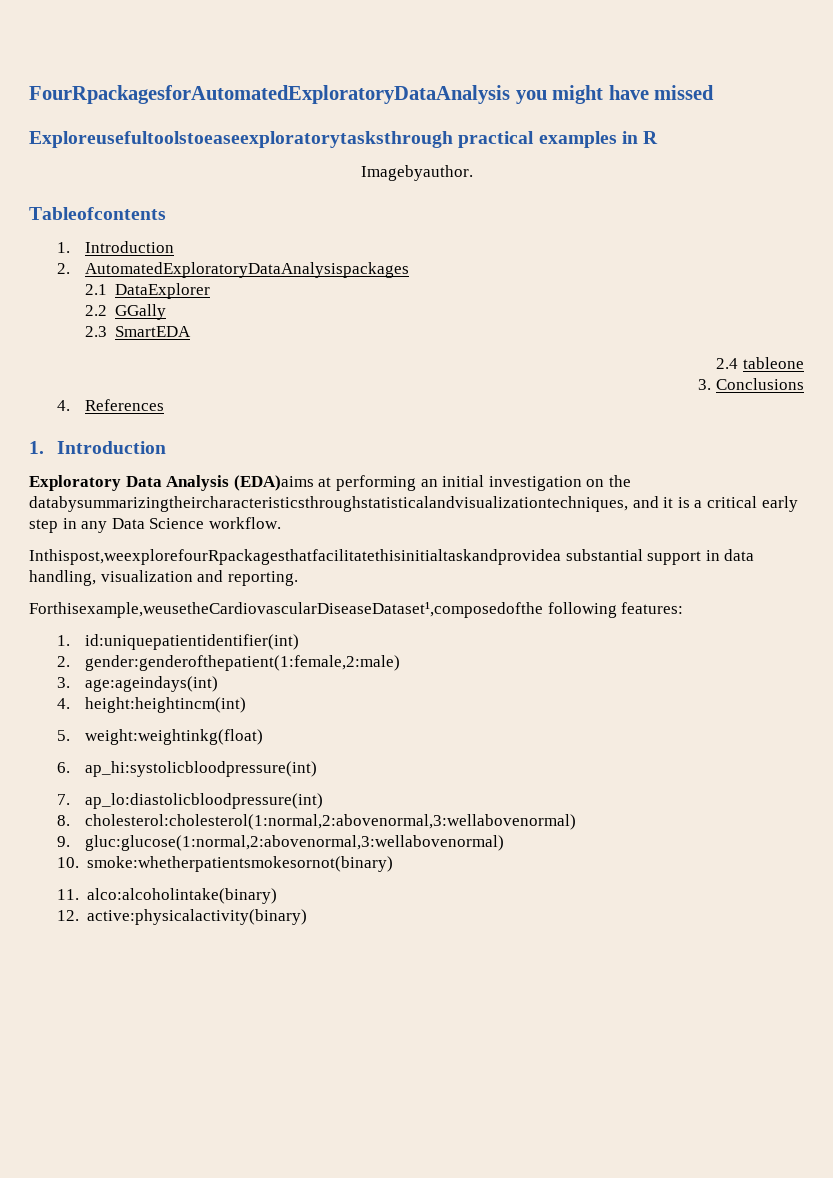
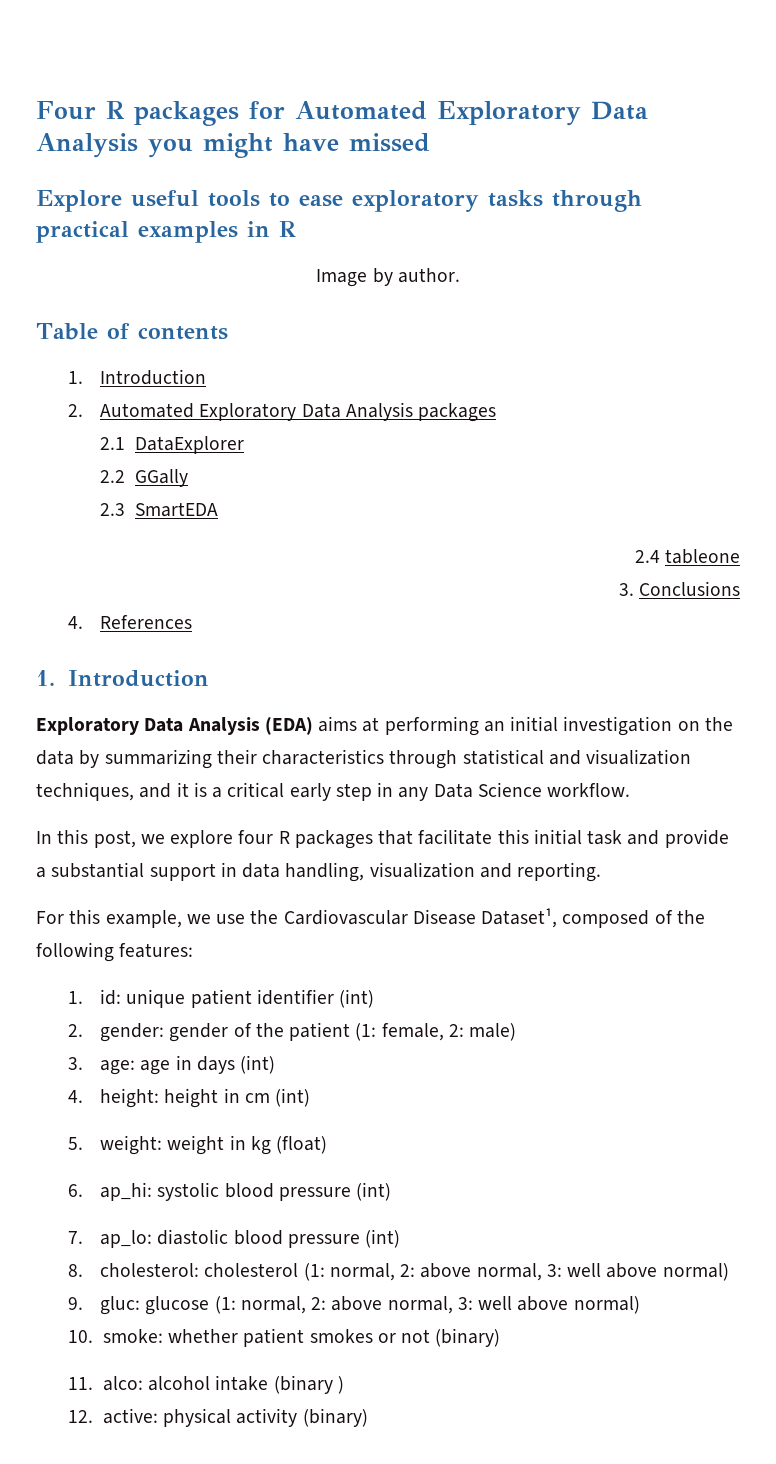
- FourRpackagesforAutomatedExploratoryDataAnalysis you might have missed
- Exploreusefultoolstoeaseexploratorytasksthrough practical examples in R
- Imagebyauthor.
- Tableofcontents
+ Four R packages for Automated Exploratory Data Analysis you might have missed
+ Explore useful tools to ease exploratory tasks through practical examples in R
+ Image by author.
+ Table of contents
  1. Introduction
- 2. AutomatedExploratoryDataAnalysispackages
+ 2. Automated Exploratory Data Analysis packages
- Exploratory Data Analysis (EDA)aims at performing an initial investigation on the databysummarizingtheircharacteristicsthroughstatisticalandvisualizationtechniques, and it is a critical early step in any Data Science workflow.
+ Exploratory Data Analysis (EDA) aims at performing an initial investigation on the data by summarizing their characteristics through statistical and visualization techniques, and it is a critical early step in any Data Science workflow.
- Inthispost,weexplorefourRpackagesthatfacilitatethisinitialtaskandprovidea substantial support in data handling, visualization and reporting.
+ In this post, we explore four R packages that facilitate this initial task and provide a substantial support in data handling, visualization and reporting.
- Forthisexample,weusetheCardiovascularDiseaseDataset¹,composedofthe following features:
- 1. id:uniquepatientidentifier(int)
- 2. gender:genderofthepatient(1:female,2:male)
- 3. age:ageindays(int)
- 4. height:heightincm(int)
- 5. weight:weightinkg(float)
- 6. ap_hi:systolicbloodpressure(int)
- 7. ap_lo:diastolicbloodpressure(int)
- 8. cholesterol:cholesterol(1:normal,2:abovenormal,3:wellabovenormal)
- 9. gluc:glucose(1:normal,2:abovenormal,3:wellabovenormal)
- 10. smoke:whetherpatientsmokesornot(binary)
- 11. alco:alcoholintake(binary)
- 12. active:physicalactivity(binary)
+ For this example, we use the Cardiovascular Disease Dataset¹, composed of the following features:
+ 1. id: unique patient identifier (int)
+ 2. gender: gender of the patient (1: female, 2: male)
+ 3. age: age in days (int)
+ 4. height: height in cm (int)
+ 5. weight: weight in kg (float)
+ 6. ap_hi: systolic blood pressure (int)
+ 7. ap_lo: diastolic blood pressure (int)
+ 8. cholesterol: cholesterol (1: normal, 2: above normal, 3: well above normal)
+ 9. gluc: glucose (1: normal, 2: above normal, 3: well above normal)
+ 10. smoke: whether patient smokes or not (binary)
+ 11. alco: alcohol intake (binary )
+ 12. active: physical activity (binary)

